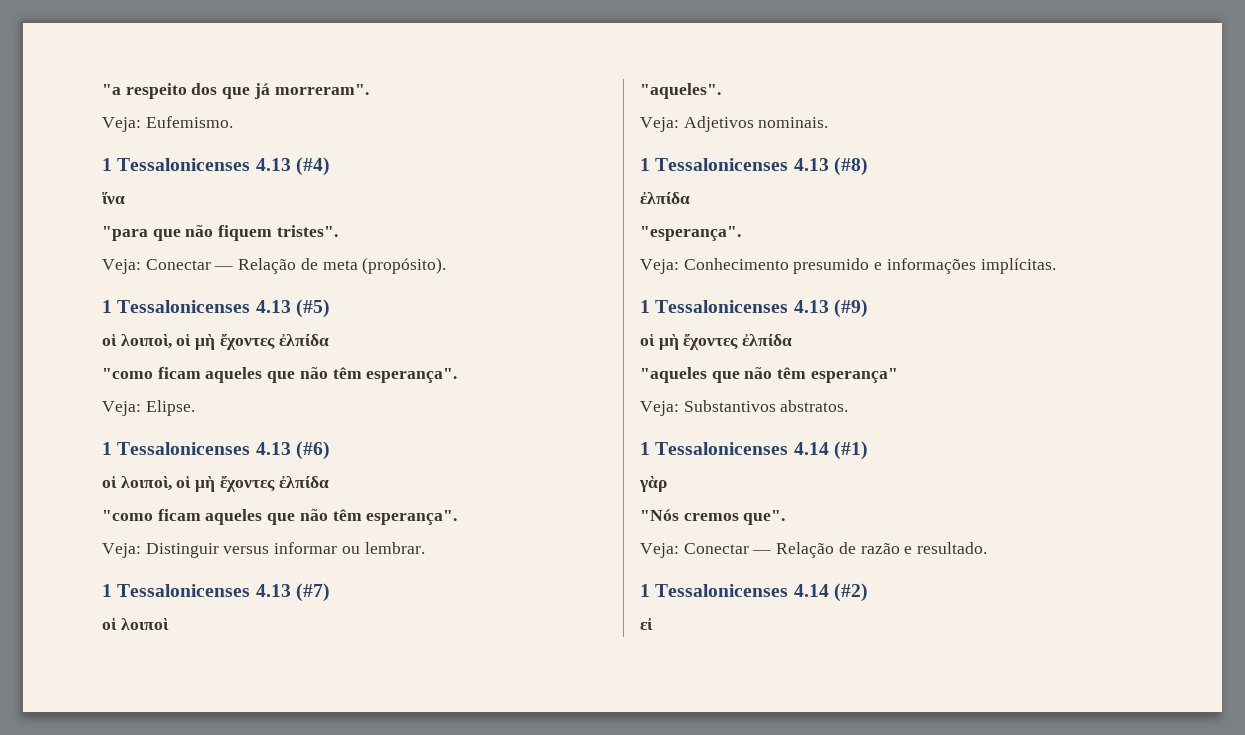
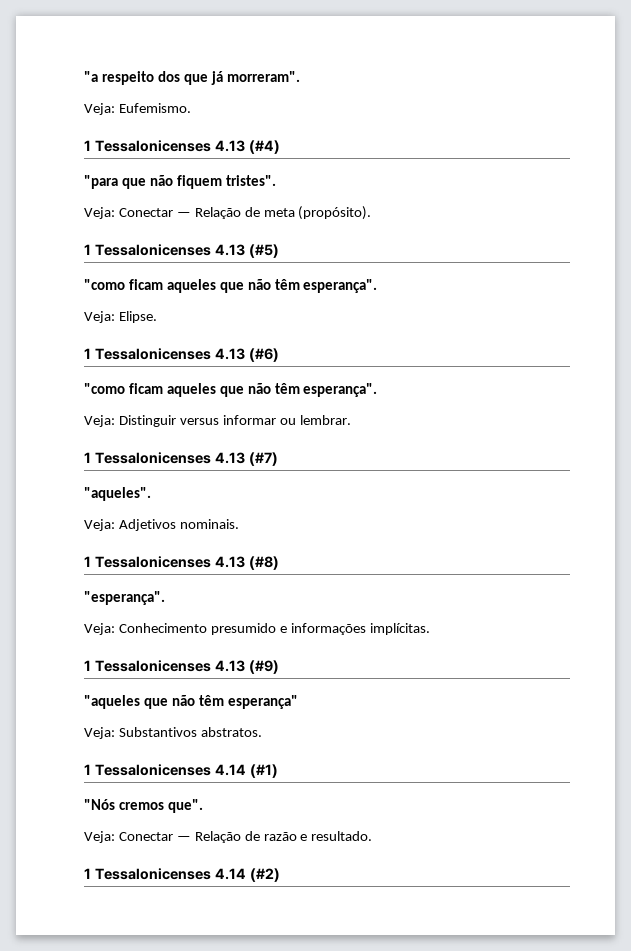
- ἵνα
  1 Tessalonicenses 4.13 (#5)
- οἱ λοιποὶ, οἱ μὴ ἔχοντες ἐλπίδα
  1 Tessalonicenses 4.13 (#6)
- οἱ λοιποὶ, οἱ μὴ ἔχοντες ἐλπίδα
- οἱ λοιποὶ
  1 Tessalonicenses 4.13 (#8)
- ἐλπίδα
  1 Tessalonicenses 4.13 (#9)
- οἱ μὴ ἔχοντες ἐλπίδα
- γὰρ
- εἰ

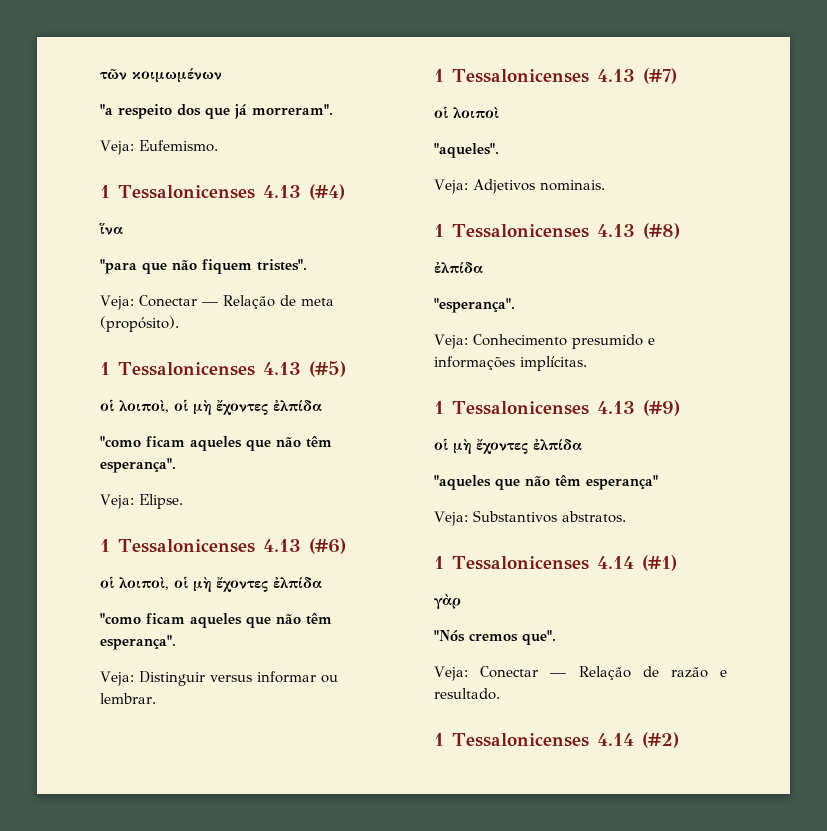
+ τῶν κοιμωμένων
+ ἵνα
  1 Tessalonicenses 4.13 (#5)
+ οἱ λοιποὶ, οἱ μὴ ἔχοντες ἐλπίδα
  1 Tessalonicenses 4.13 (#6)
+ οἱ λοιποὶ, οἱ μὴ ἔχοντες ἐλπίδα
+ οἱ λοιποὶ
  1 Tessalonicenses 4.13 (#8)
+ ἐλπίδα
  1 Tessalonicenses 4.13 (#9)
+ οἱ μὴ ἔχοντες ἐλπίδα
+ γὰρ

